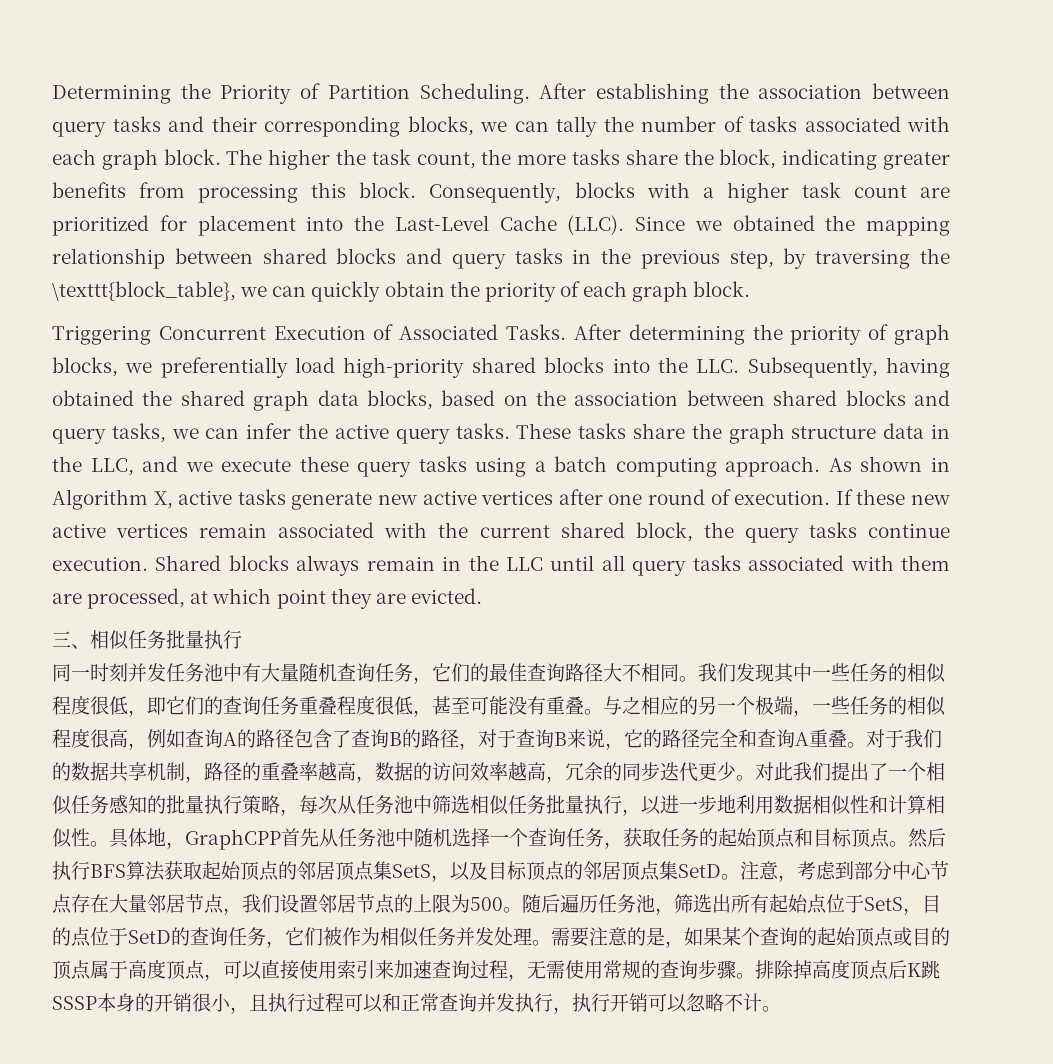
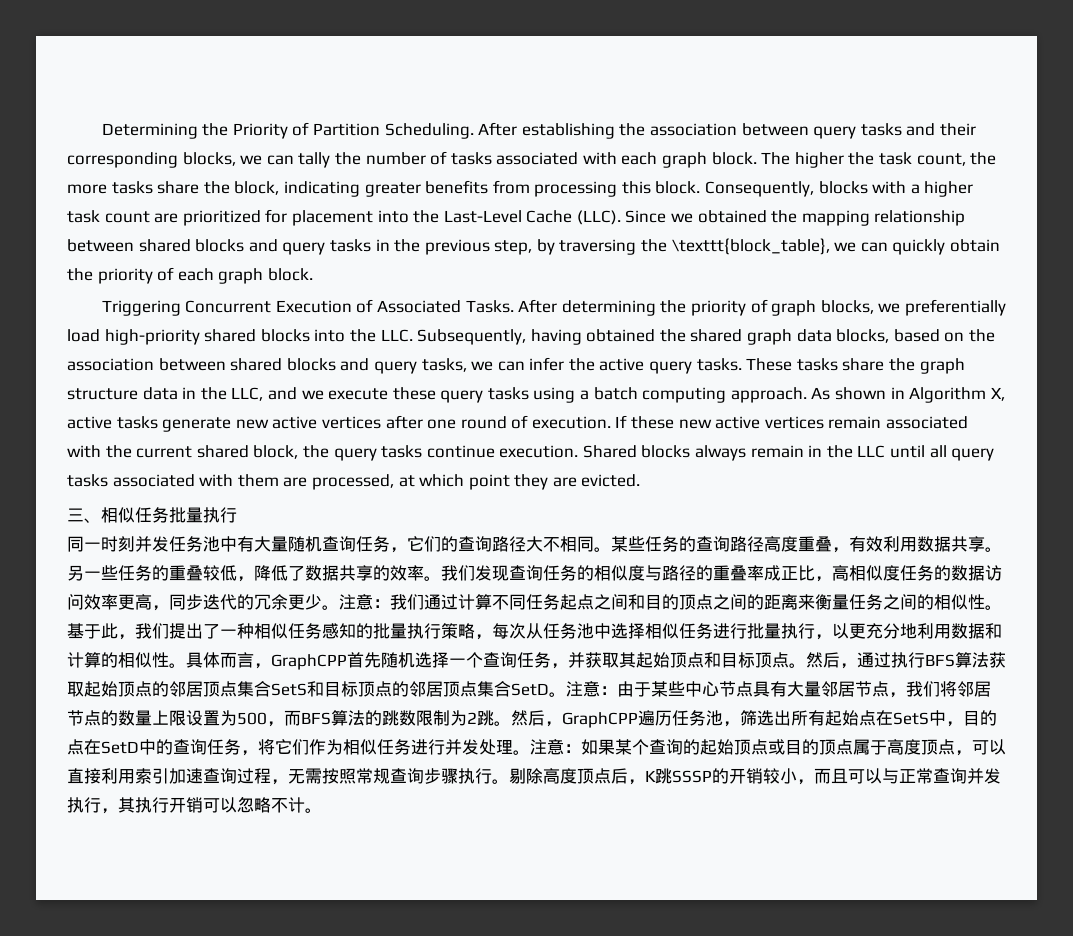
- 同一时刻并发任务池中有大量随机查询任务，它们的最佳查询路径大不相同。
+ 同一时刻并发任务池中有大量随机查询任务，它们的查询路径大不相同。
- 我们发现其中一些任务的相似程度很低，即它们的查询任务重叠程度很低，甚至可能没有重叠。与之相应的另一个极端，一些任务的相似程度很高，例如查询A的路径包含了查询B的路径，对于查询B来说，它的路径完全和查询A重叠。对于我们的数据共享机制，路径的重叠率越高，数据的访问效率越高，冗余的同步迭代更少。对此我们提出了一个相似任务感知的批量执行策略，每次从任务池中筛选相似任务批量执行，以进一步地利用数据相似性和计算相似性。
+ 某些任务的查询路径高度重叠，有效利用数据共享。另一些任务的重叠较低，降低了数据共享的效率。我们发现查询任务的相似度与路径的重叠率成正比，高相似度任务的数据访问效率更高，同步迭代的冗余更少。注意：我们通过计算不同任务起点之间和目的顶点之间的距离来衡量任务之间的相似性。基于此，我们提出了一种相似任务感知的批量执行策略，每次从任务池中选择相似任务进行批量执行，以更充分地利用数据和计算的相似性。
- 具体地，GraphCPP首先从任务池中随机选择一个查询任务，获取任务的起始顶点和目标顶点。
+ 具体而言，GraphCPP首先随机选择一个查询任务，并获取其起始顶点和目标顶点。
- 然后执行BFS算法获取起始顶点的邻居顶点集SetS，以及目标顶点的邻居顶点集SetD。
+ 然后，通过执行BFS算法获取起始顶点的邻居顶点集合SetS和目标顶点的邻居顶点集合SetD。
- 注意，考虑到部分中心节点存在大量邻居节点，我们设置邻居节点的上限为500。随后遍历任务池，筛选出所有起始点位于SetS，目的点位于SetD的查询任务，它们被作为相似任务并发处理。
+ 注意：由于某些中心节点具有大量邻居节点，我们将邻居节点的数量上限设置为500，而BFS算法的跳数限制为2跳。然后，GraphCPP遍历任务池，筛选出所有起始点在SetS中，目的点在SetD中的查询任务，将它们作为相似任务进行并发处理。
- 需要注意的是，如果某个查询的起始顶点或目的顶点属于高度顶点，可以直接使用索引来加速查询过程，无需使用常规的查询步骤。排除掉高度顶点后K跳SSSP本身的开销很小，且执行过程可以和正常查询并发执行，执行开销可以忽略不计。
+ 注意：如果某个查询的起始顶点或目的顶点属于高度顶点，可以直接利用索引加速查询过程，无需按照常规查询步骤执行。剔除高度顶点后，K跳SSSP的开销较小，而且可以与正常查询并发执行，其执行开销可以忽略不计。

